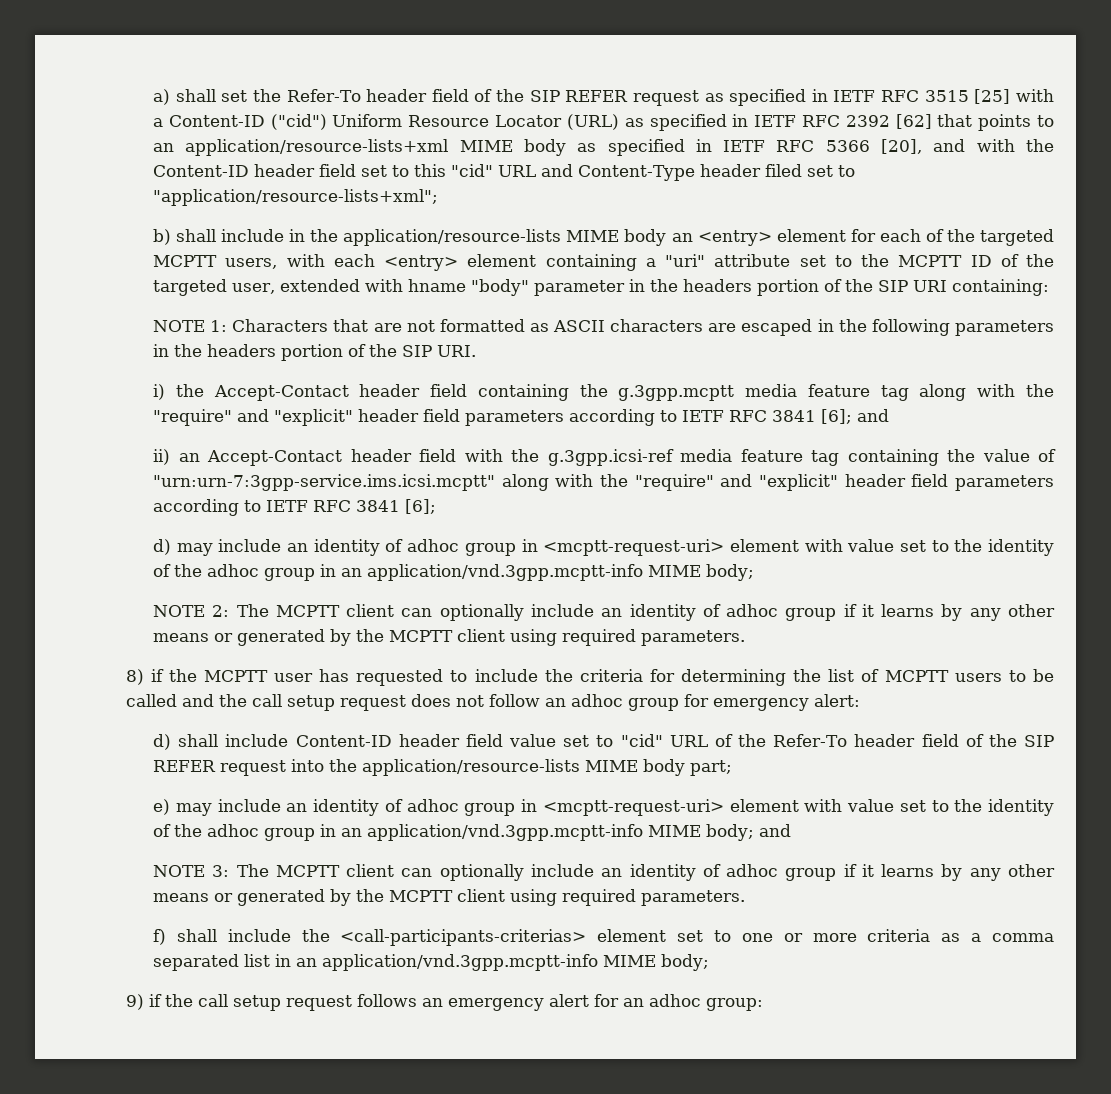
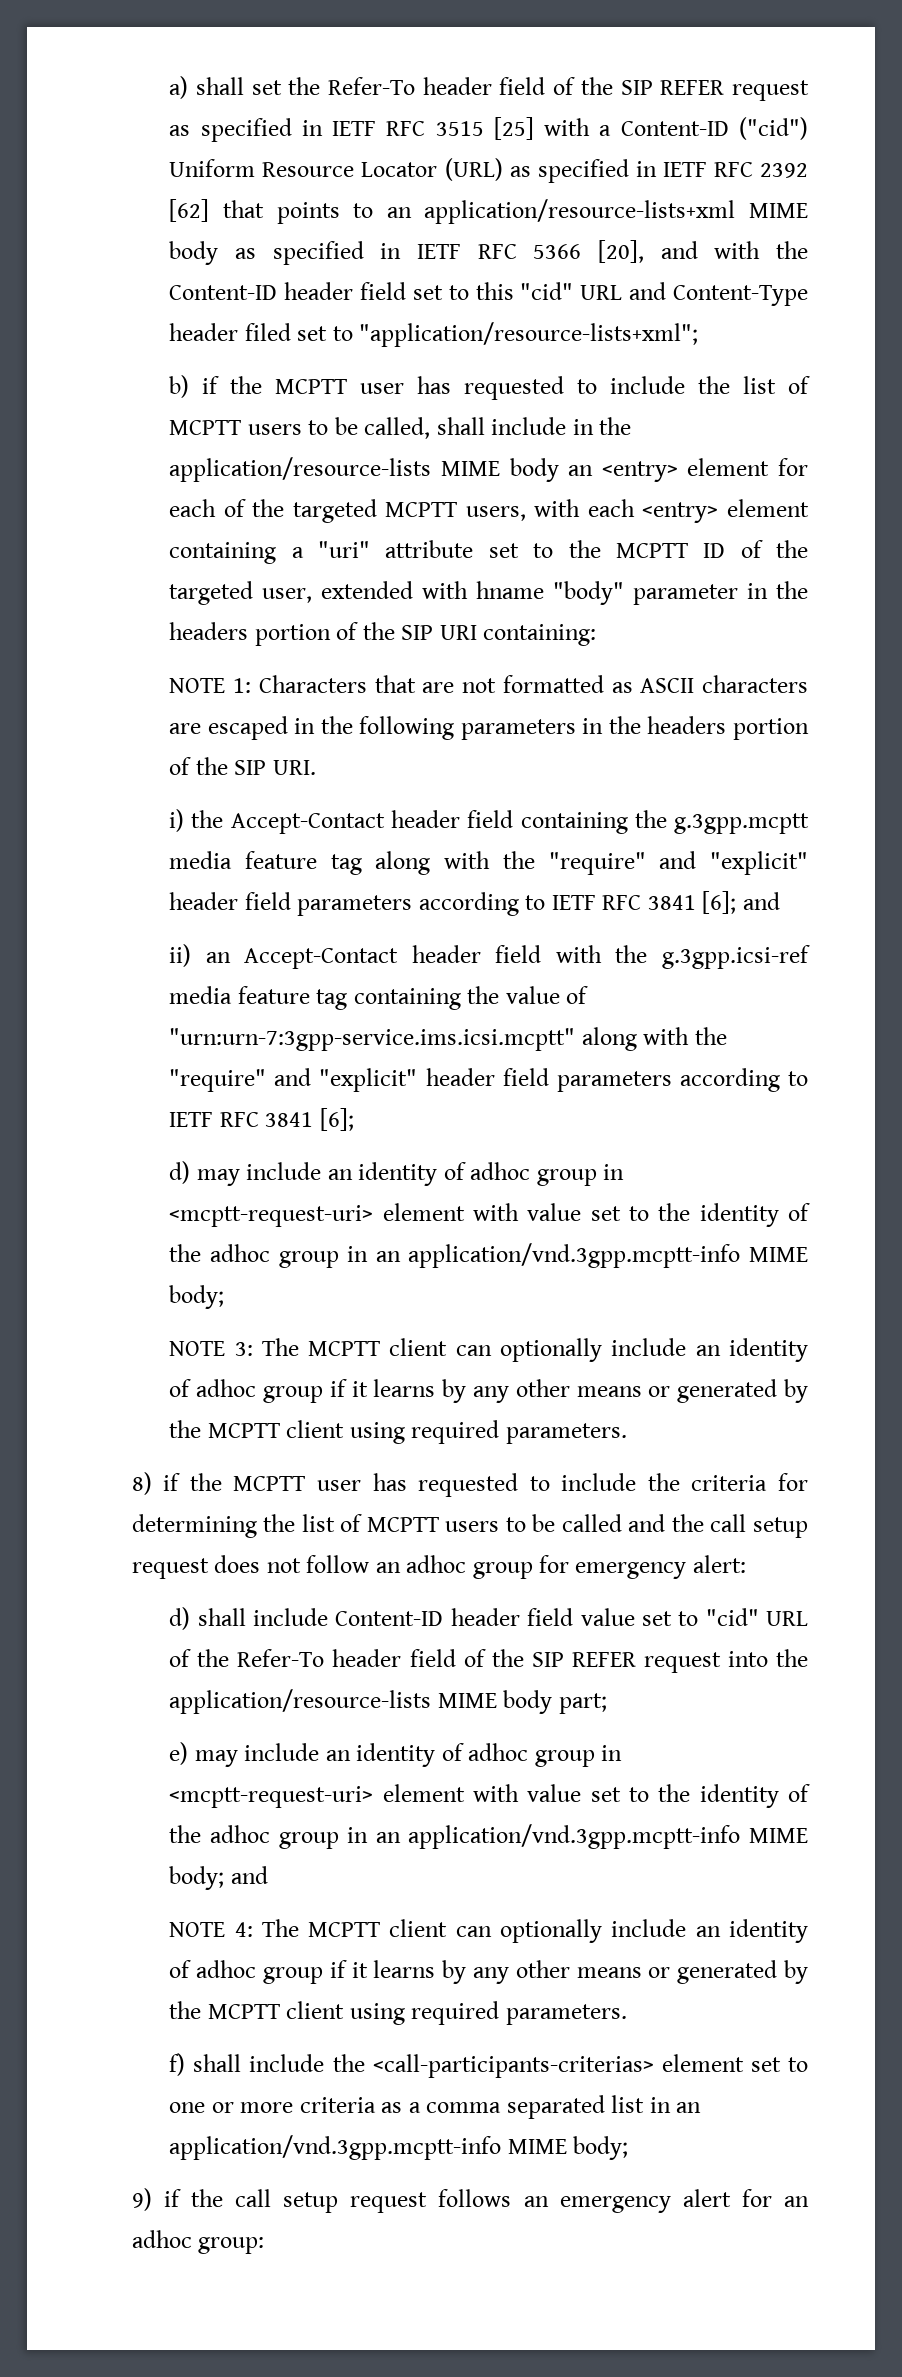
- b) shall include in the application/resource-lists MIME body an <entry> element for each of the targeted MCPTT users, with each <entry> element containing a "uri" attribute set to the MCPTT ID of the targeted user, extended with hname "body" parameter in the headers portion of the SIP URI containing:
+ b) if the MCPTT user has requested to include the list of MCPTT users to be called, shall include in the application/resource-lists MIME body an <entry> element for each of the targeted MCPTT users, with each <entry> element containing a "uri" attribute set to the MCPTT ID of the targeted user, extended with hname "body" parameter in the headers portion of the SIP URI containing:
- NOTE 2: The MCPTT client can optionally include an identity of adhoc group if it learns by any other means or generated by the MCPTT client using required parameters.
+ NOTE 3: The MCPTT client can optionally include an identity of adhoc group if it learns by any other means or generated by the MCPTT client using required parameters.
- NOTE 3: The MCPTT client can optionally include an identity of adhoc group if it learns by any other means or generated by the MCPTT client using required parameters.
+ NOTE 4: The MCPTT client can optionally include an identity of adhoc group if it learns by any other means or generated by the MCPTT client using required parameters.

